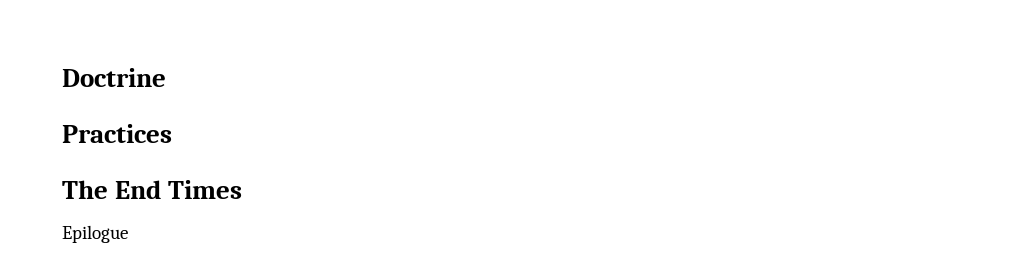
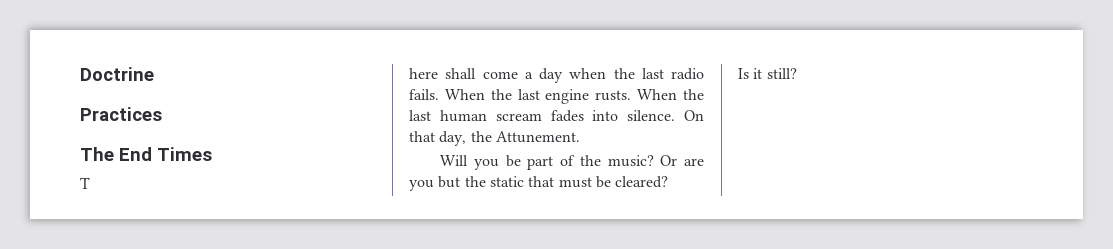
- Epilogue
+ T
+ here shall come a day when the last radio fails. When the last engine rusts. When the last human scream fades into silence. On that day, the Attunement.
+ Will you be part of the music? Or are you but the static that must be cleared?
+ Is it still?

